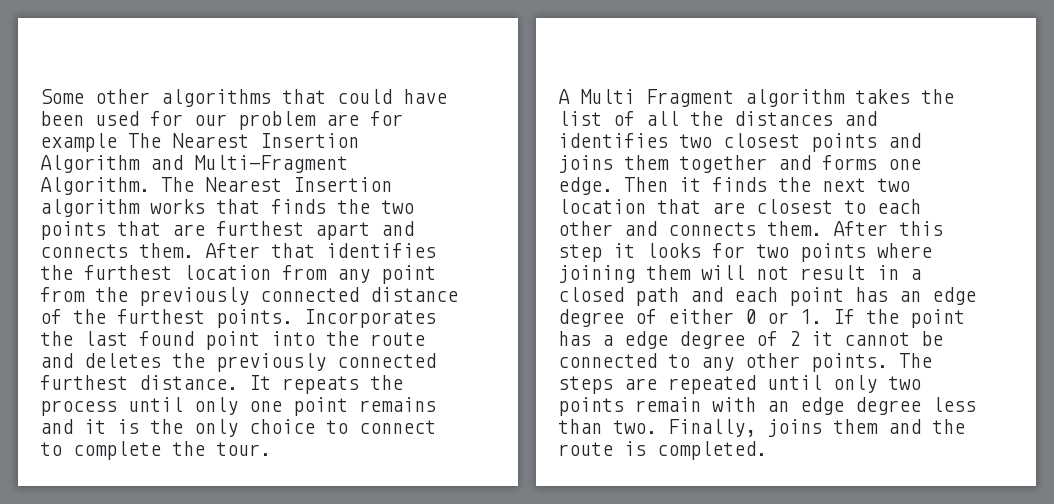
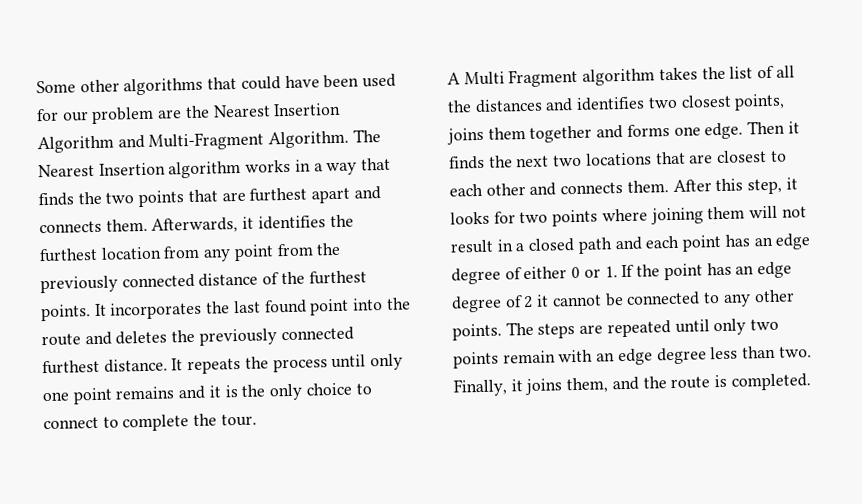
- Some other algorithms that could have been used for our problem are for example The Nearest Insertion Algorithm and Multi-Fragment Algorithm.
+ Some other algorithms that could have been used for our problem are the Nearest Insertion Algorithm and Multi-Fragment Algorithm.
- The Nearest Insertion algorithm works that finds the two points that are furthest apart and connects them.
+ The Nearest Insertion algorithm works in a way that finds the two points that are furthest apart and connects them.
- After that identifies the furthest location from any point from the previously connected distance of the furthest points.
+ Afterwards, it identifies the furthest location from any point from the previously connected distance of the furthest points.
- Incorporates the last found point into the route and deletes the previously connected furthest distance.
+ It incorporates the last found point into the route and deletes the previously connected furthest distance.
- A Multi Fragment algorithm takes the list of all the distances and identifies two closest points and joins them together and forms one edge.
+ A Multi Fragment algorithm takes the list of all the distances and identifies two closest points, joins them together and forms one edge.
- Then it finds the next two location that are closest to each other and connects them.
+ Then it finds the next two locations that are closest to each other and connects them.
- After this step it looks for two points where joining them will not result in a closed path and each point has an edge degree of either 0 or 1. If the point has a edge degree of 2 it cannot be connected to any other points.
+ After this step, it looks for two points where joining them will not result in a closed path and each point has an edge degree of either 0 or 1. If the point has an edge degree of 2 it cannot be connected to any other points.
- Finally, joins them and the route is completed.
+ Finally, it joins them, and the route is completed.

